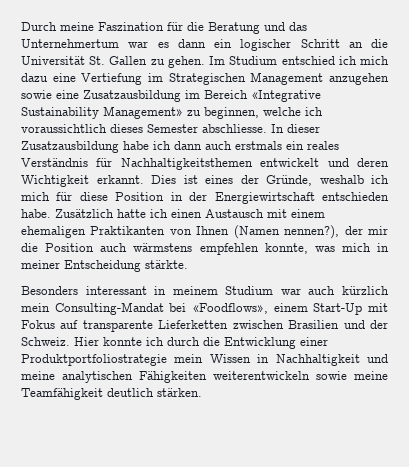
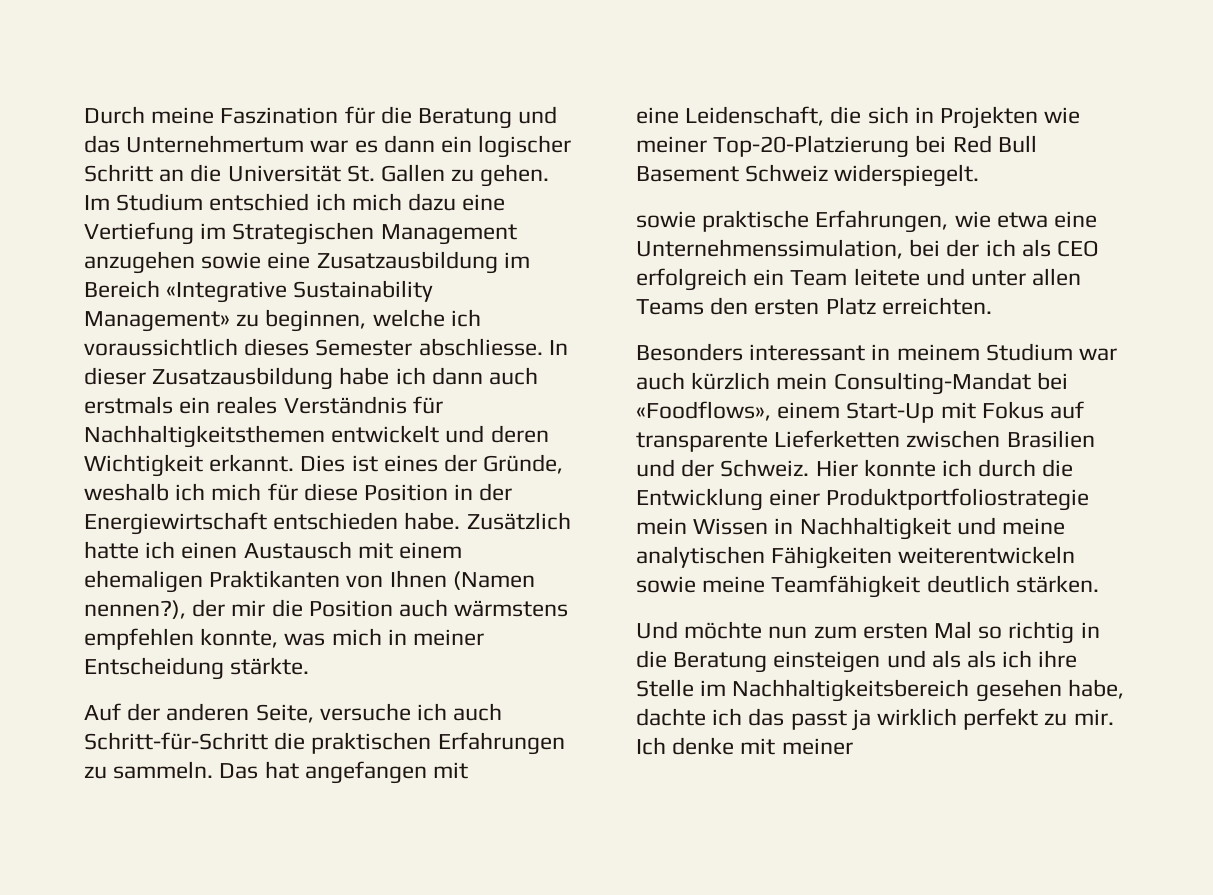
+ Auf der anderen Seite, versuche ich auch Schritt-für-Schritt die praktischen Erfahrungen zu sammeln. Das hat angefangen mit
+ eine Leidenschaft, die sich in Projekten wie meiner Top-20-Platzierung bei Red Bull Basement Schweiz widerspiegelt.
+ sowie praktische Erfahrungen, wie etwa eine Unternehmenssimulation, bei der ich als CEO erfolgreich ein Team leitete und unter allen Teams den ersten Platz erreichten.
+ Und möchte nun zum ersten Mal so richtig in die Beratung einsteigen und als als ich ihre Stelle im Nachhaltigkeitsbereich gesehen habe, dachte ich das passt ja wirklich perfekt zu mir. Ich denke mit meiner

